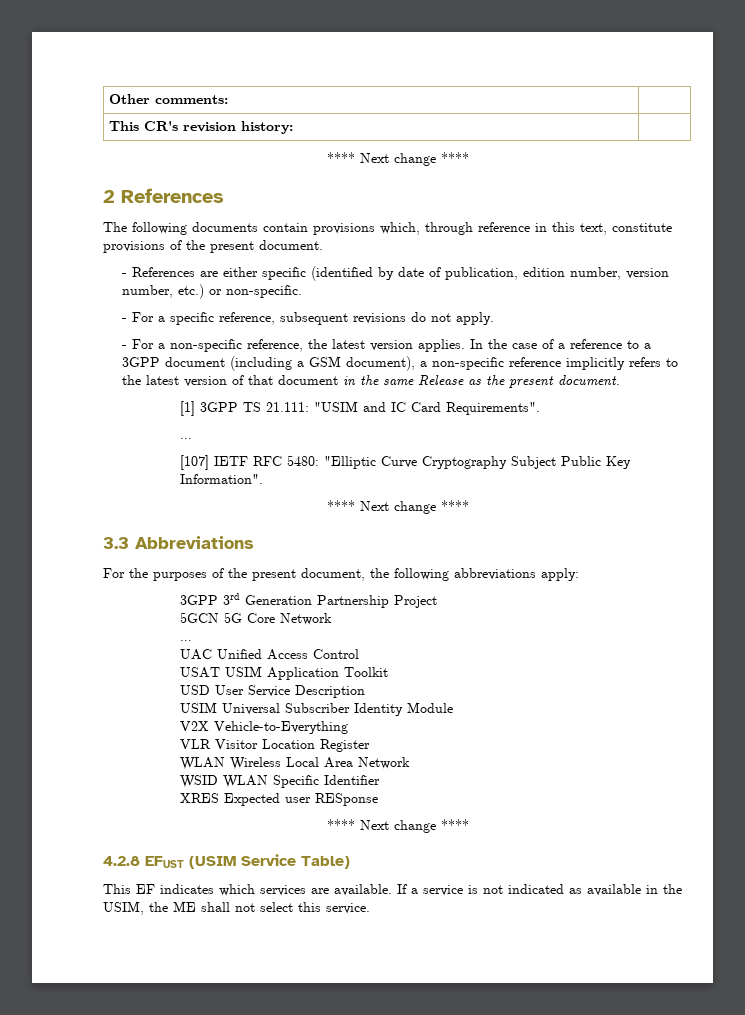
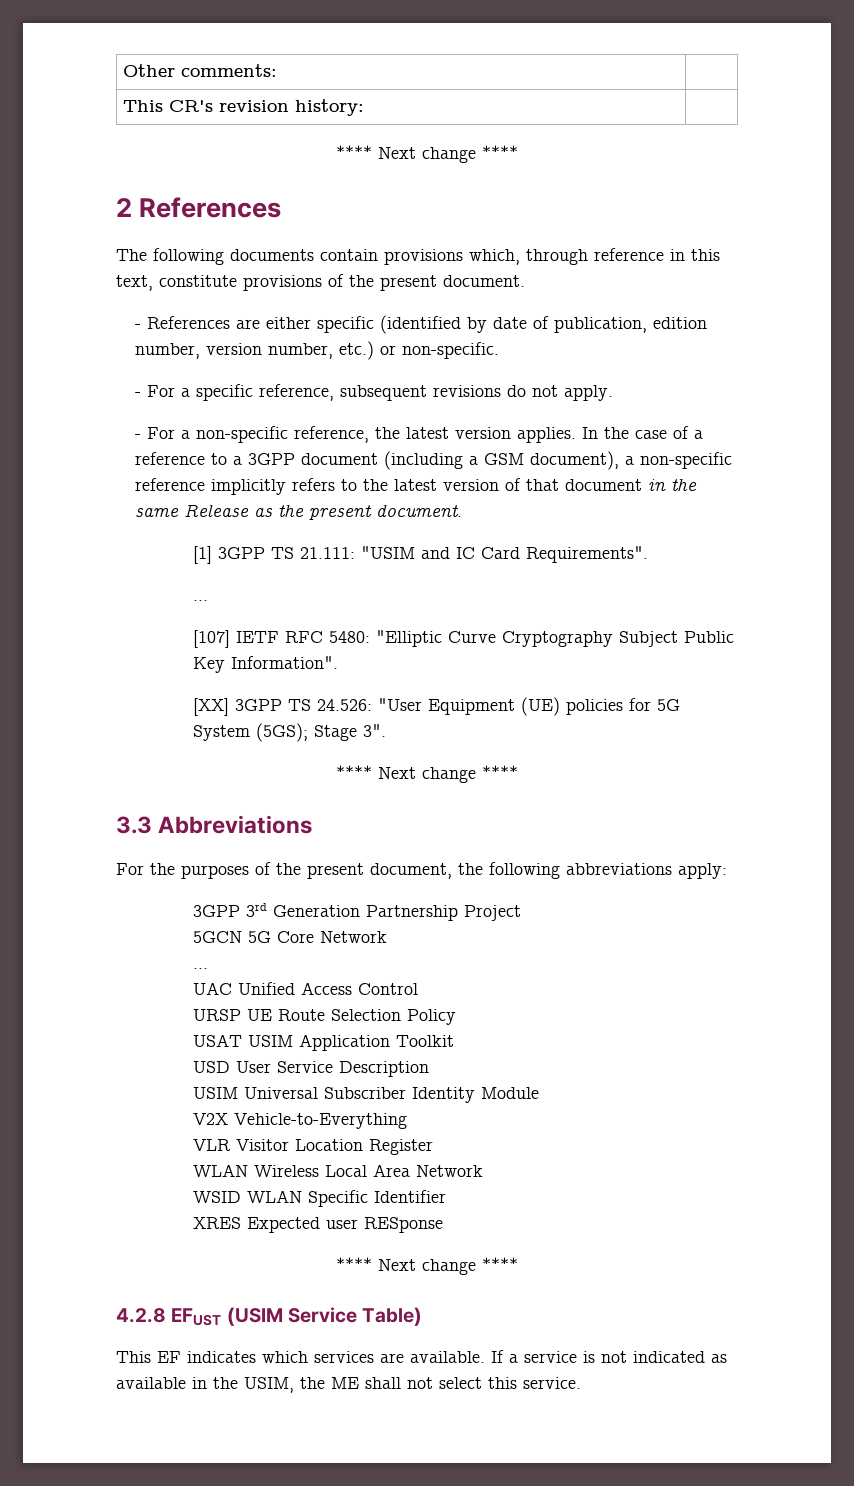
+ [XX] 3GPP TS 24.526: "User Equipment (UE) policies for 5G System (5GS); Stage 3".
+ URSP UE Route Selection Policy

